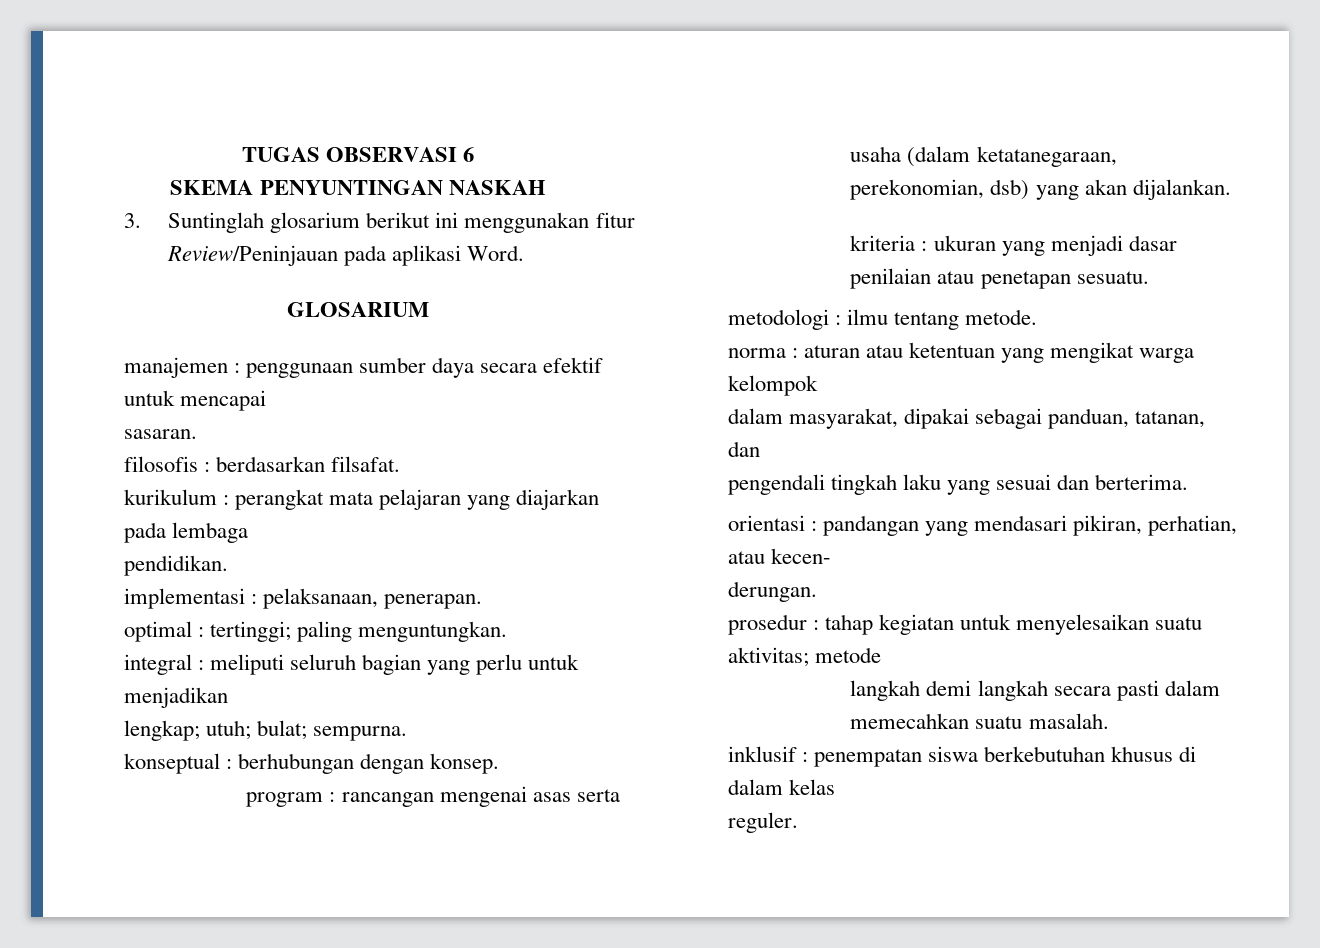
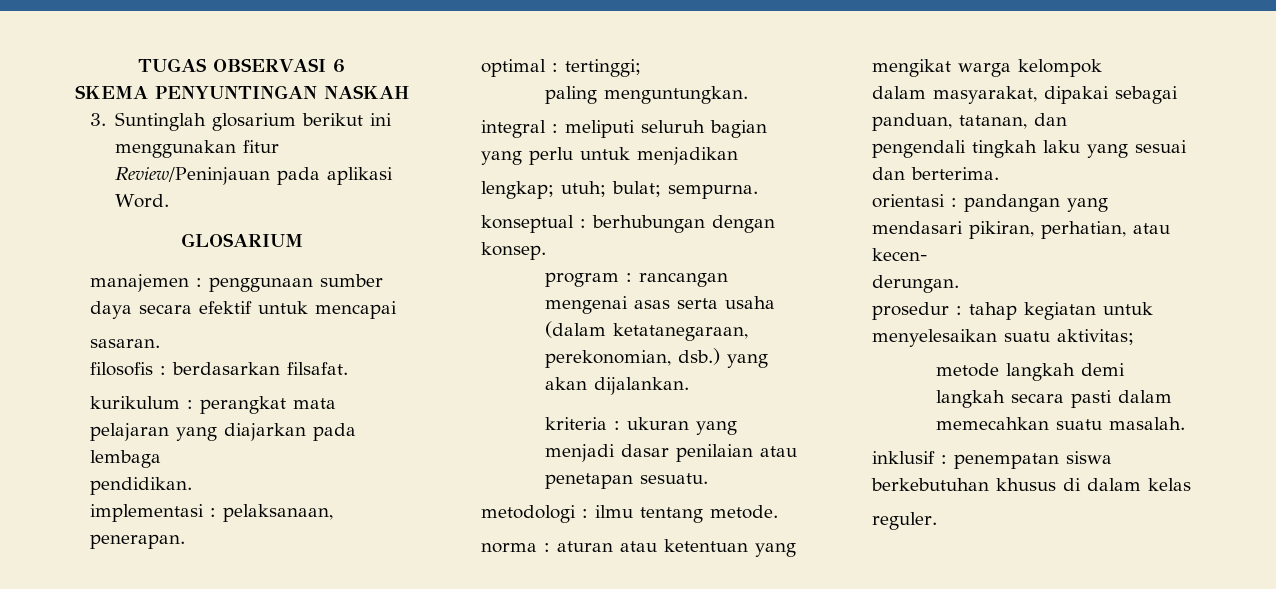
- optimal : tertinggi; paling menguntungkan.
+ optimal : tertinggi;
+ paling menguntungkan.
- program : rancangan mengenai asas serta usaha (dalam ketatanegaraan, perekonomian, dsb) yang akan dijalankan.
+ program : rancangan mengenai asas serta usaha (dalam ketatanegaraan, perekonomian, dsb.) yang akan dijalankan.
- prosedur : tahap kegiatan untuk menyelesaikan suatu aktivitas; metode
- langkah demi langkah secara pasti dalam memecahkan suatu masalah.
+ prosedur : tahap kegiatan untuk menyelesaikan suatu aktivitas;
+ metode langkah demi langkah secara pasti dalam memecahkan suatu masalah.

